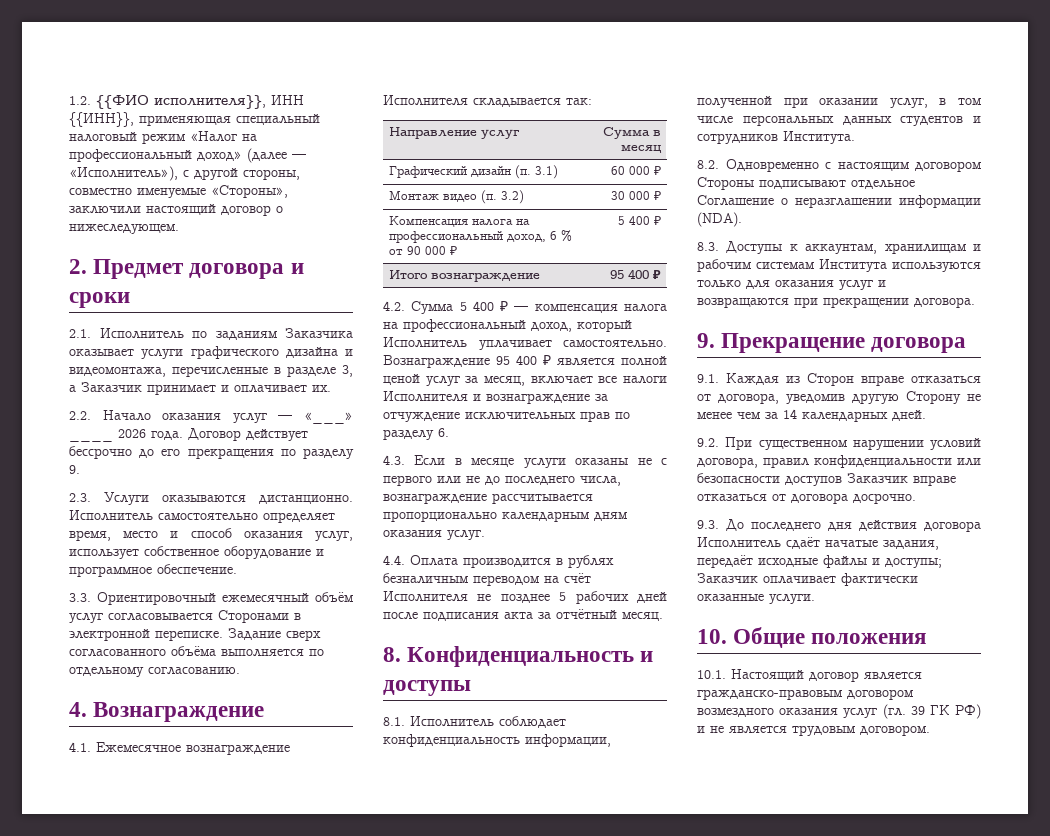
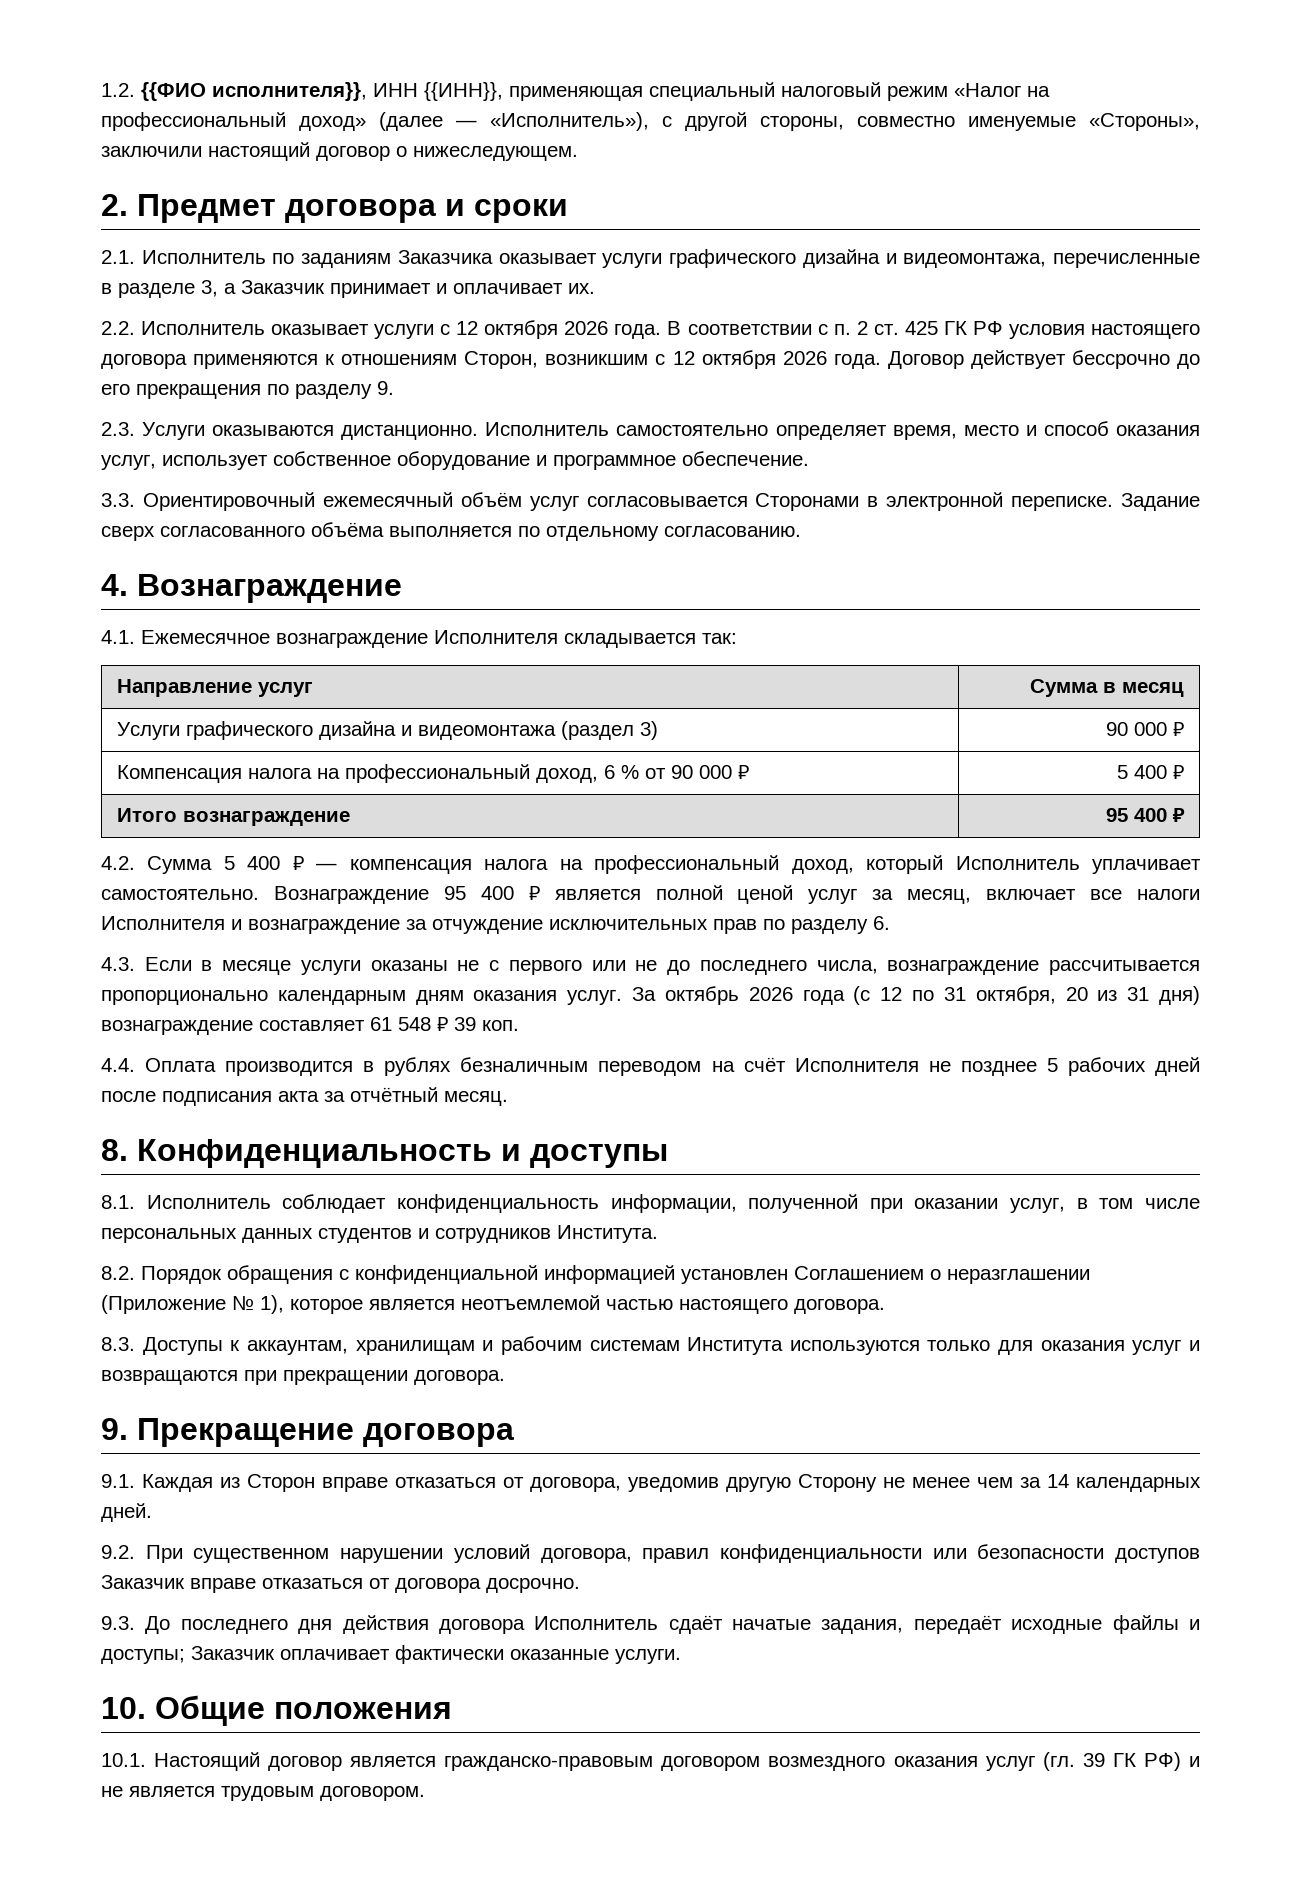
- 2.2. Начало оказания услуг — «___» ____ 2026 года.
+ 2.2. Исполнитель оказывает услуги с 12 октября 2026 года. В соответствии с п. 2 ст. 425 ГК РФ условия настоящего договора применяются к отношениям Сторон, возникшим с 12 октября 2026 года.
- Графический дизайн (п. 3.1) | 60 000 ₽
- Монтаж видео (п. 3.2) | 30 000 ₽
+ Услуги графического дизайна и видеомонтажа (раздел 3) | 90 000 ₽
+ За октябрь 2026 года (с 12 по 31 октября, 20 из 31 дня) вознаграждение составляет 61 548 ₽ 39 коп.
- 8.2. Одновременно с настоящим договором Стороны подписывают отдельное Соглашение о неразглашении информации (NDA).
+ 8.2. Порядок обращения с конфиденциальной информацией установлен Соглашением о неразглашении (Приложение № 1), которое является неотъемлемой частью настоящего договора.

